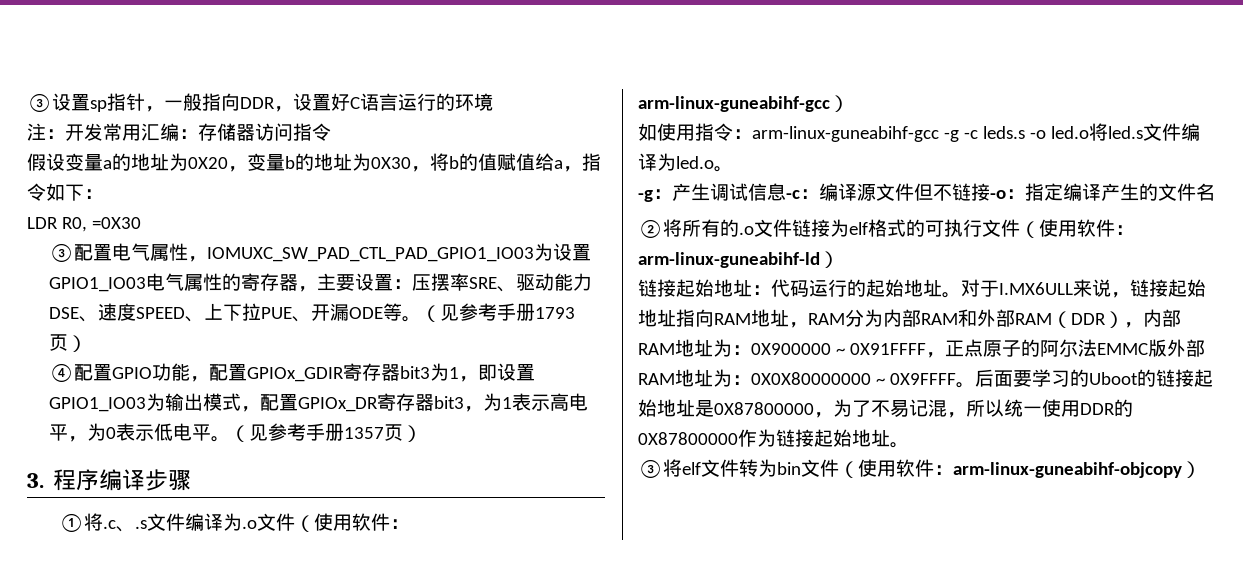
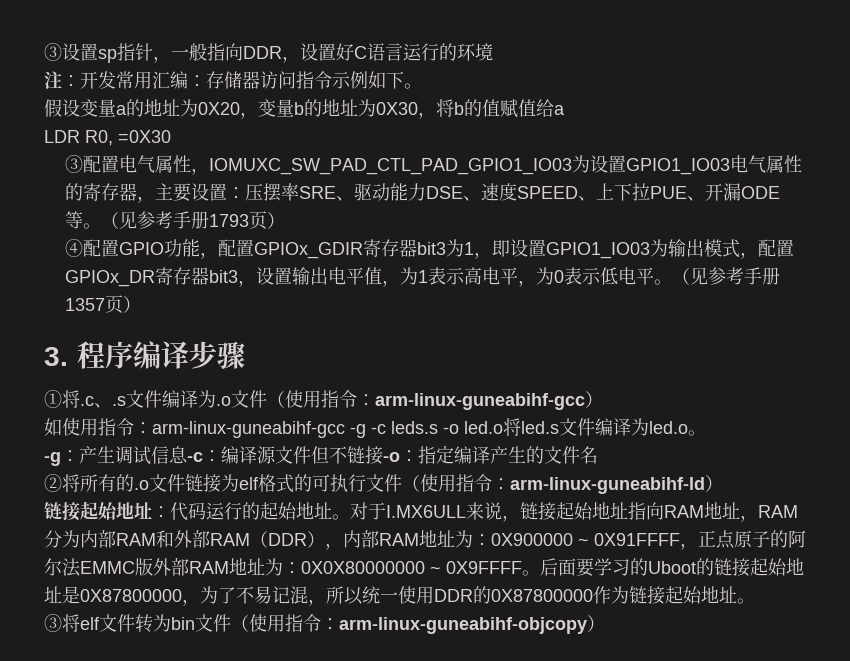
- 注：开发常用汇编：存储器访问指令
+ 注：开发常用汇编：存储器访问指令示例如下。
- 假设变量a的地址为0X20，变量b的地址为0X30，将b的值赋值给a，指令如下：
+ 假设变量a的地址为0X20，变量b的地址为0X30，将b的值赋值给a
- ④配置GPIO功能，配置GPIOx_GDIR寄存器bit3为1，即设置GPIO1_IO03为输出模式，配置GPIOx_DR寄存器bit3，为1表示高电平，为0表示低电平。
+ ④配置GPIO功能，配置GPIOx_GDIR寄存器bit3为1，即设置GPIO1_IO03为输出模式，配置GPIOx_DR寄存器bit3，设置输出电平值，为1表示高电平，为0表示低电平。
- ①将.c、.s文件编译为.o文件（使用软件：arm-linux-guneabihf-gcc）
+ ①将.c、.s文件编译为.o文件（使用指令：arm-linux-guneabihf-gcc）
- ②将所有的.o文件链接为elf格式的可执行文件（使用软件：arm-linux-guneabihf-ld）
+ ②将所有的.o文件链接为elf格式的可执行文件（使用指令：arm-linux-guneabihf-ld）
- ③将elf文件转为bin文件（使用软件：arm-linux-guneabihf-objcopy）
+ ③将elf文件转为bin文件（使用指令：arm-linux-guneabihf-objcopy）

